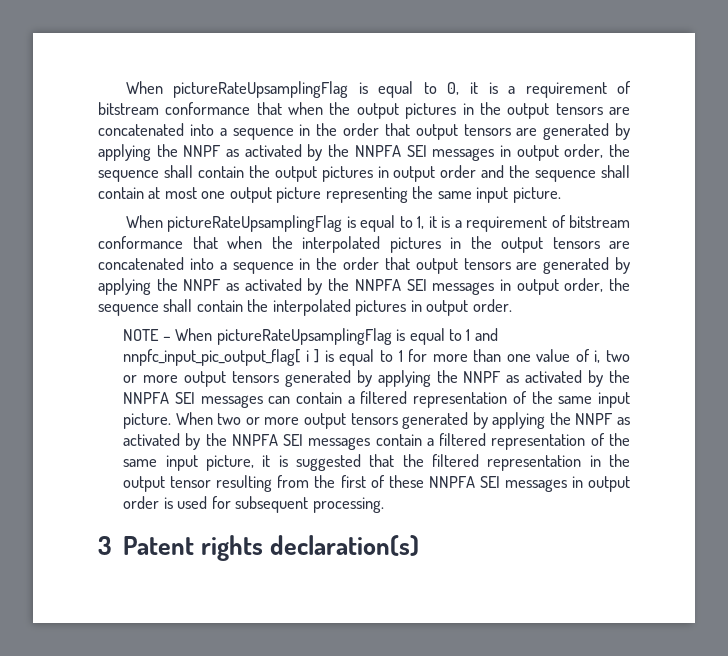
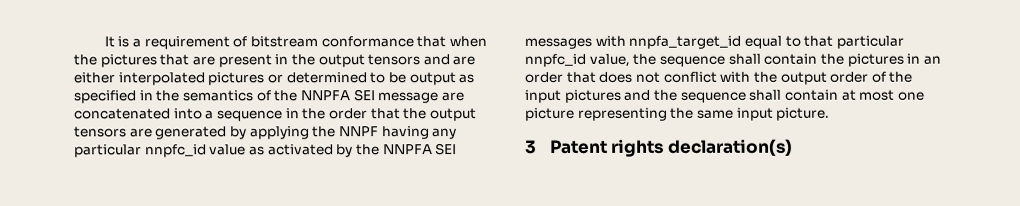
- When pictureRateUpsamplingFlag is equal to 0, it is a requirement of bitstream conformance that when the output pictures in the output tensors are concatenated into a sequence in the order that output tensors are generated by applying the NNPF as activated by the NNPFA SEI messages in output order, the sequence shall contain the output pictures in output order and the sequence shall contain at most one output picture representing the same input picture.
+ It is a requirement of bitstream conformance that when the pictures that are present in the output tensors and are either interpolated pictures or determined to be output as specified in the semantics of the NNPFA SEI message are concatenated into a sequence in the order that the output tensors are generated by applying the NNPF having any particular nnpfc_id value as activated by the NNPFA SEI messages with nnpfa_target_id equal to that particular nnpfc_id value, the sequence shall contain the pictures in an order that does not conflict with the output order of the input pictures and the sequence shall contain at most one picture representing the same input picture.
- When pictureRateUpsamplingFlag is equal to 1, it is a requirement of bitstream conformance that when the interpolated pictures in the output tensors are concatenated into a sequence in the order that output tensors are generated by applying the NNPF as activated by the NNPFA SEI messages in output order, the sequence shall contain the interpolated pictures in output order.
- NOTE – When pictureRateUpsamplingFlag is equal to 1 and nnpfc_input_pic_output_flag[ i ] is equal to 1 for more than one value of i, two or more output tensors generated by applying the NNPF as activated by the NNPFA SEI messages can contain a filtered representation of the same input picture. When two or more output tensors generated by applying the NNPF as activated by the NNPFA SEI messages contain a filtered representation of the same input picture, it is suggested that the filtered representation in the output tensor resulting from the first of these NNPFA SEI messages in output order is used for subsequent processing.

